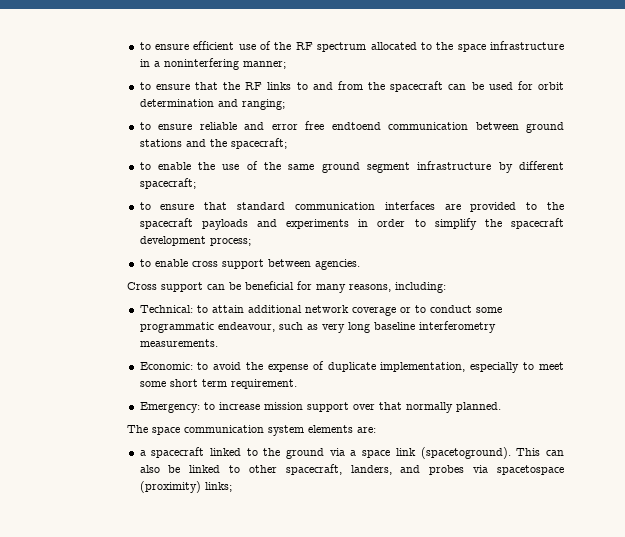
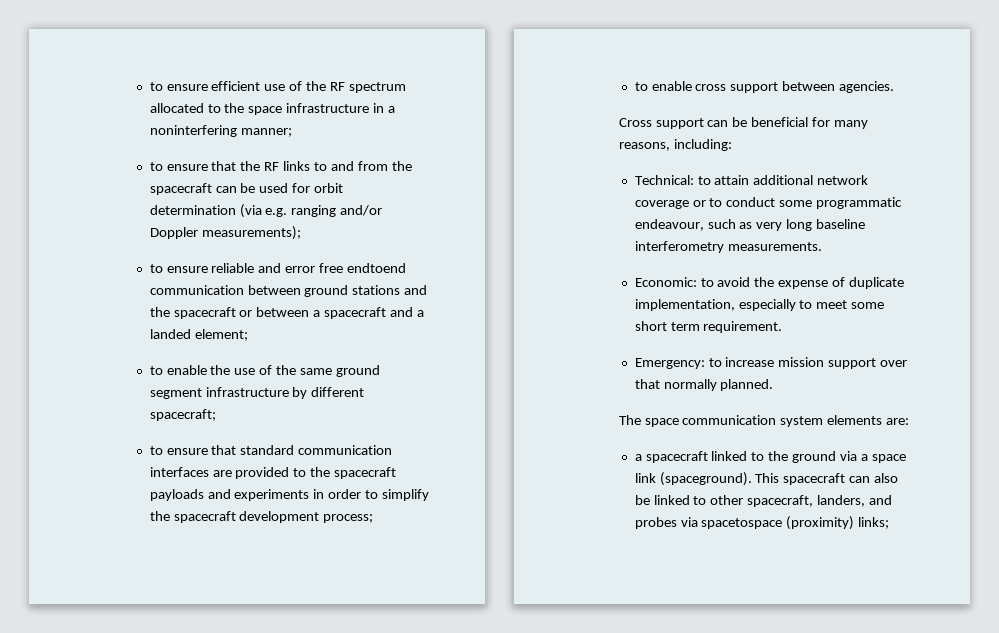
- to ensure that the RF links to and from the spacecraft can be used for orbit determination and ranging;
+ to ensure that the RF links to and from the spacecraft can be used for orbit determination (via e.g. ranging and/or Doppler measurements);
- to ensure reliable and error free endtoend communication between ground stations and the spacecraft;
+ to ensure reliable and error free endtoend communication between ground stations and the spacecraft or between a spacecraft and a landed element;
- a spacecraft linked to the ground via a space link (spacetoground). This can also be linked to other spacecraft, landers, and probes via spacetospace (proximity) links;
+ a spacecraft linked to the ground via a space link (spaceground). This spacecraft can also be linked to other spacecraft, landers, and probes via spacetospace (proximity) links;

